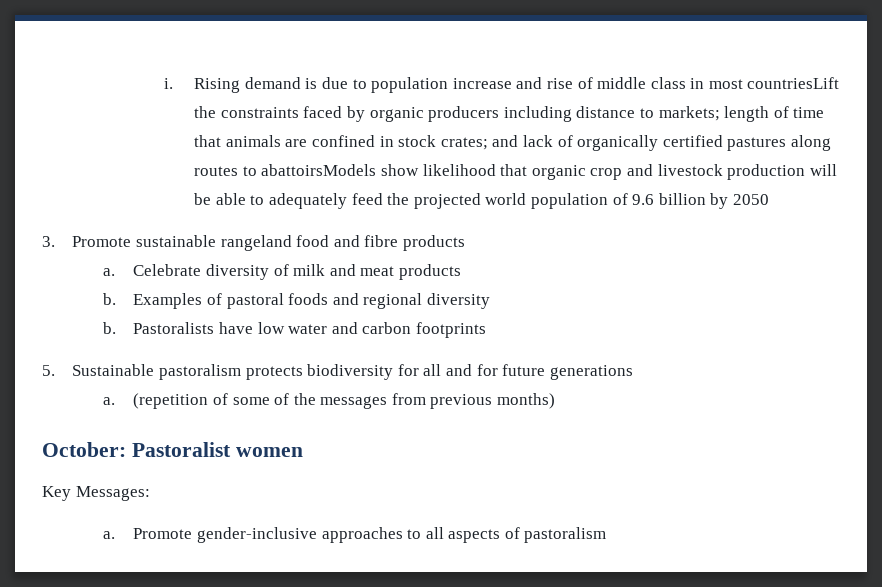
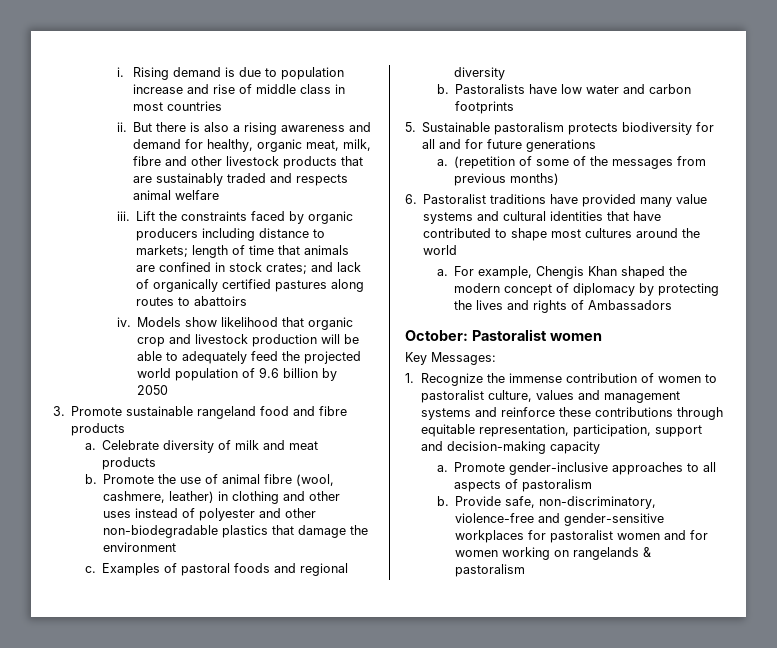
- Rising demand is due to population increase and rise of middle class in most countriesLift the constraints faced by organic producers including distance to markets;
+ Rising demand is due to population increase and rise of middle class in most countries
+ ii. But there is also a rising awareness and demand for healthy, organic meat, milk, fibre and other livestock products that are sustainably traded and respects animal welfare
+ iii. Lift the constraints faced by organic producers including distance to markets;
- and lack of organically certified pastures along routes to abattoirsModels show likelihood that organic crop and livestock production will be able to adequately feed the projected world population of 9.6 billion by 2050
+ and lack of organically certified pastures along routes to abattoirs
+ iv. Models show likelihood that organic crop and livestock production will be able to adequately feed the projected world population of 9.6 billion by 2050
+ Promote the use of animal fibre (wool, cashmere, leather) in clothing and other uses instead of polyester and other non-biodegradable plastics that damage the environment
+ c.
+ 6. Pastoralist traditions have provided many value systems and cultural identities that have contributed to shape most cultures around the world
+ a. For example, Chengis Khan shaped the modern concept of diplomacy by protecting the lives and rights of Ambassadors
+ 1. Recognize the immense contribution of women to pastoralist culture, values and management systems and reinforce these contributions through equitable representation, participation, support and decision-making capacity
+ b. Provide safe, non-discriminatory, violence-free and gender-sensitive workplaces for pastoralist women and for women working on rangelands & pastoralism

